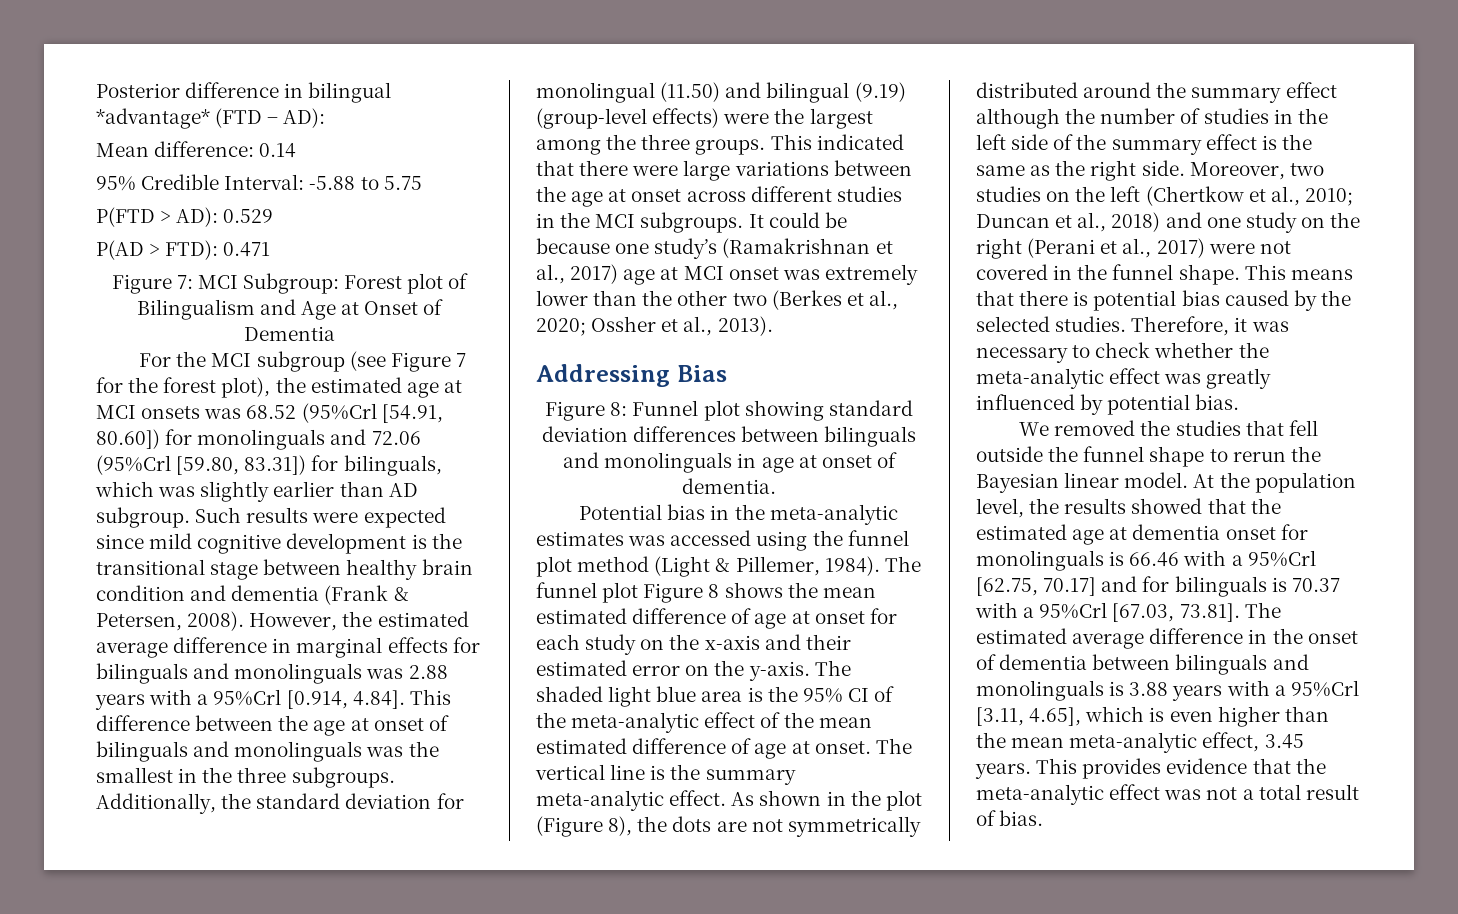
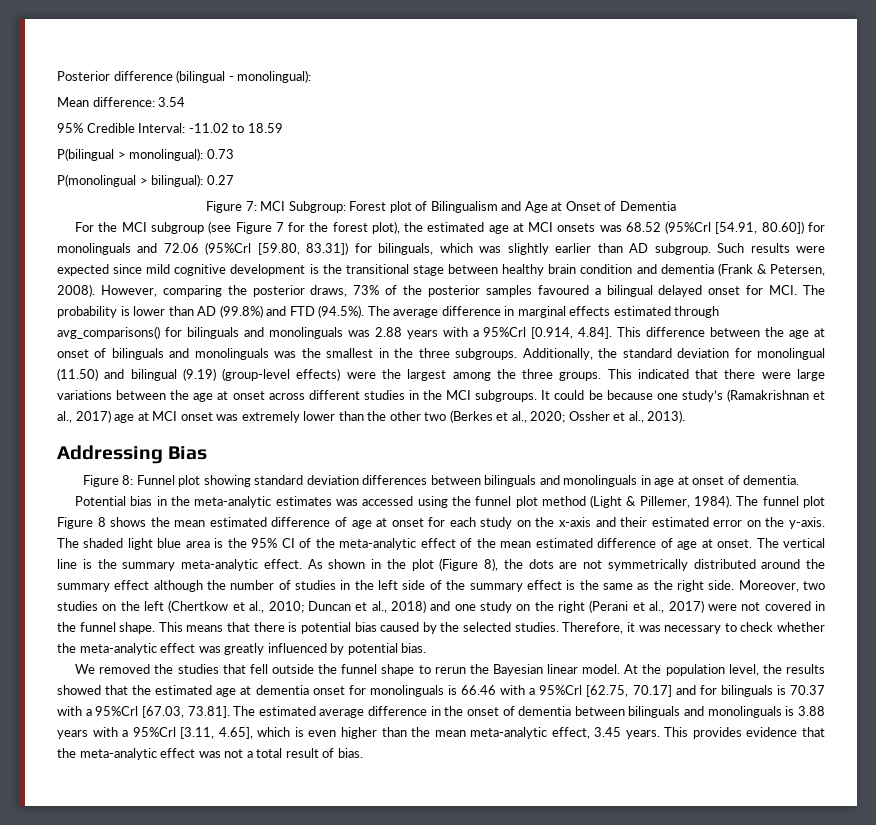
- Posterior difference in bilingual *advantage* (FTD − AD):
+ Posterior difference (bilingual - monolingual):
- Mean difference: 0.14
+ Mean difference: 3.54
- 95% Credible Interval: -5.88 to 5.75
- P(FTD > AD): 0.529
- P(AD > FTD): 0.471
+ 95% Credible Interval: -11.02 to 18.59
+ P(bilingual > monolingual): 0.73
+ P(monolingual > bilingual): 0.27
- However, the estimated average difference in marginal effects for bilinguals and monolinguals was 2.88 years with a 95%Crl [0.914, 4.84]. This difference between the age at onset of bilinguals and monolinguals was the smallest in the three subgroups.
+ However, comparing the posterior draws, 73% of the posterior samples favoured a bilingual delayed onset for MCI. The probability is lower than AD (99.8%) and FTD (94.5%). The average difference in marginal effects estimated through avg_comparisons() for bilinguals and monolinguals was 2.88 years with a 95%Crl [0.914, 4.84]. This difference between the age at onset of bilinguals and monolinguals was the smallest in the three subgroups.

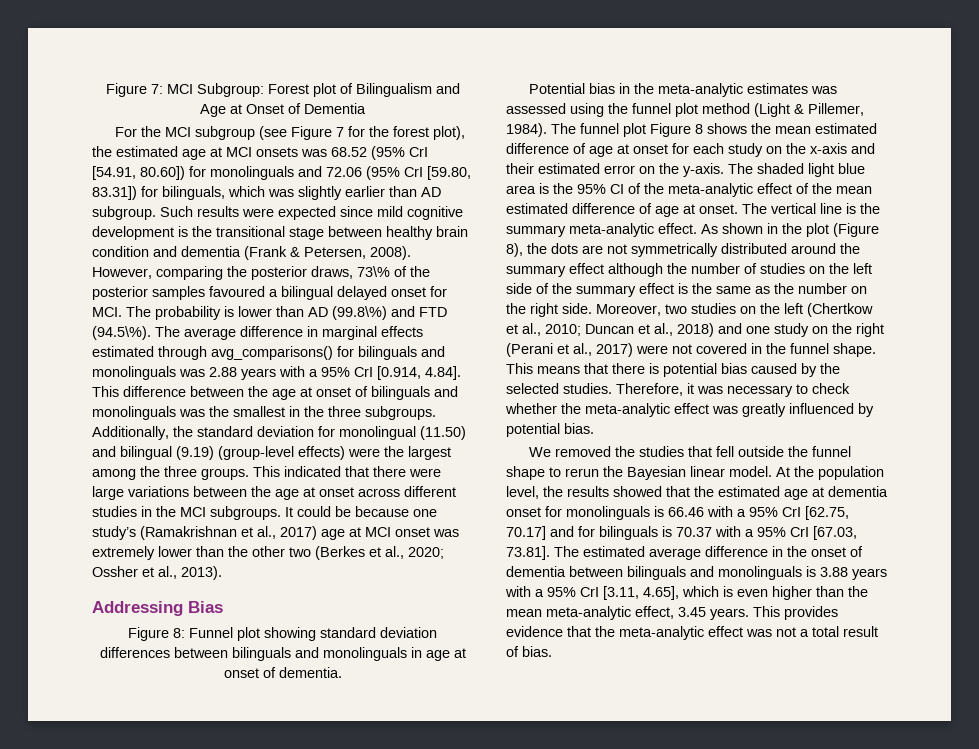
- Posterior difference (bilingual - monolingual):
- Mean difference: 3.54
- 95% Credible Interval: -11.02 to 18.59
- P(bilingual > monolingual): 0.73
- P(monolingual > bilingual): 0.27
- For the MCI subgroup (see Figure 7 for the forest plot), the estimated age at MCI onsets was 68.52 (95%Crl [54.91, 80.60]) for monolinguals and 72.06 (95%Crl [59.80, 83.31]) for bilinguals, which was slightly earlier than AD subgroup.
+ For the MCI subgroup (see Figure 7 for the forest plot), the estimated age at MCI onsets was 68.52 (95% CrI [54.91, 80.60]) for monolinguals and 72.06 (95% CrI [59.80, 83.31]) for bilinguals, which was slightly earlier than AD subgroup.
- However, comparing the posterior draws, 73% of the posterior samples favoured a bilingual delayed onset for MCI. The probability is lower than AD (99.8%) and FTD (94.5%). The average difference in marginal effects estimated through avg_comparisons() for bilinguals and monolinguals was 2.88 years with a 95%Crl [0.914, 4.84]. This difference between the age at onset of bilinguals and monolinguals was the smallest in the three subgroups.
+ However, comparing the posterior draws, 73\% of the posterior samples favoured a bilingual delayed onset for MCI. The probability is lower than AD (99.8\%) and FTD (94.5\%). The average difference in marginal effects estimated through avg_comparisons() for bilinguals and monolinguals was 2.88 years with a 95% CrI [0.914, 4.84]. This difference between the age at onset of bilinguals and monolinguals was the smallest in the three subgroups.
- Potential bias in the meta-analytic estimates was accessed using the funnel plot method (Light & Pillemer, 1984).
+ Potential bias in the meta-analytic estimates was assessed using the funnel plot method (Light & Pillemer, 1984).
- As shown in the plot (Figure 8), the dots are not symmetrically distributed around the summary effect although the number of studies in the left side of the summary effect is the same as the right side.
+ As shown in the plot (Figure 8), the dots are not symmetrically distributed around the summary effect although the number of studies on the left side of the summary effect is the same as the number on the right side.
- At the population level, the results showed that the estimated age at dementia onset for monolinguals is 66.46 with a 95%Crl [62.75, 70.17] and for bilinguals is 70.37 with a 95%Crl [67.03, 73.81]. The estimated average difference in the onset of dementia between bilinguals and monolinguals is 3.88 years with a 95%Crl [3.11, 4.65], which is even higher than the mean meta-analytic effect, 3.45 years.
+ At the population level, the results showed that the estimated age at dementia onset for monolinguals is 66.46 with a 95% CrI [62.75, 70.17] and for bilinguals is 70.37 with a 95% CrI [67.03, 73.81]. The estimated average difference in the onset of dementia between bilinguals and monolinguals is 3.88 years with a 95% CrI [3.11, 4.65], which is even higher than the mean meta-analytic effect, 3.45 years.

